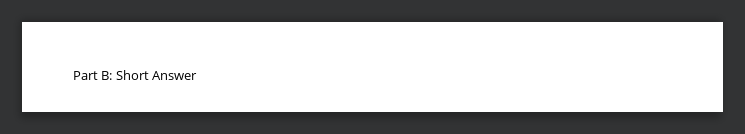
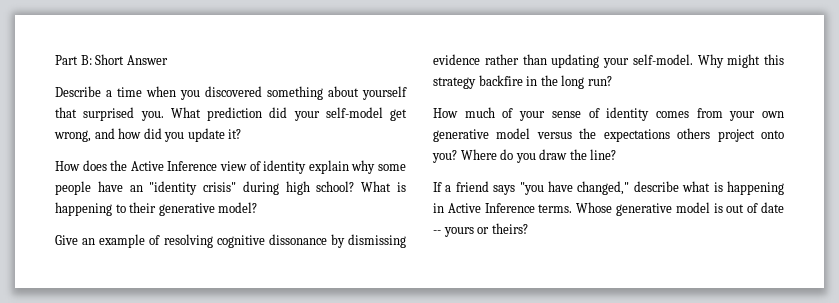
+ Describe a time when you discovered something about yourself that surprised you. What prediction did your self-model get wrong, and how did you update it?
+ How does the Active Inference view of identity explain why some people have an "identity crisis" during high school? What is happening to their generative model?
+ Give an example of resolving cognitive dissonance by dismissing evidence rather than updating your self-model. Why might this strategy backfire in the long run?
+ How much of your sense of identity comes from your own generative model versus the expectations others project onto you? Where do you draw the line?
+ If a friend says "you have changed," describe what is happening in Active Inference terms. Whose generative model is out of date -- yours or theirs?

